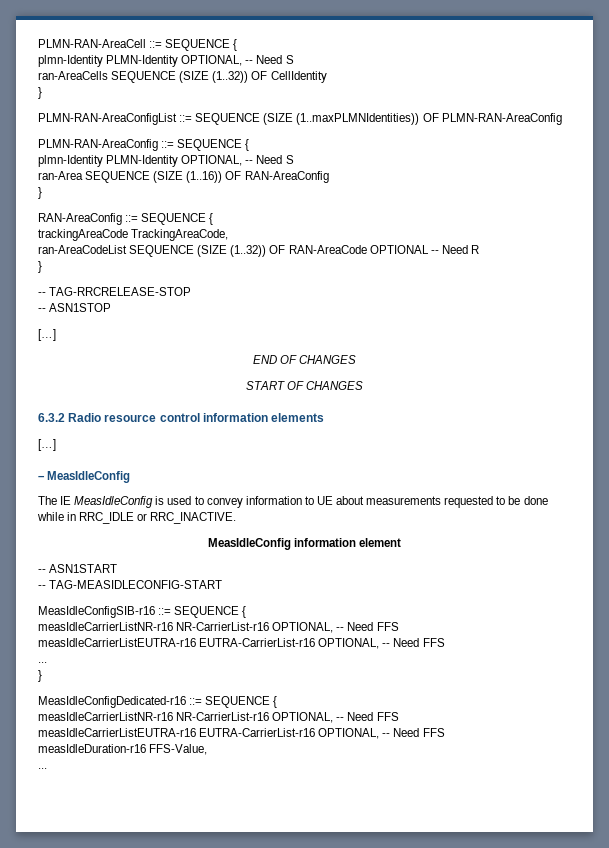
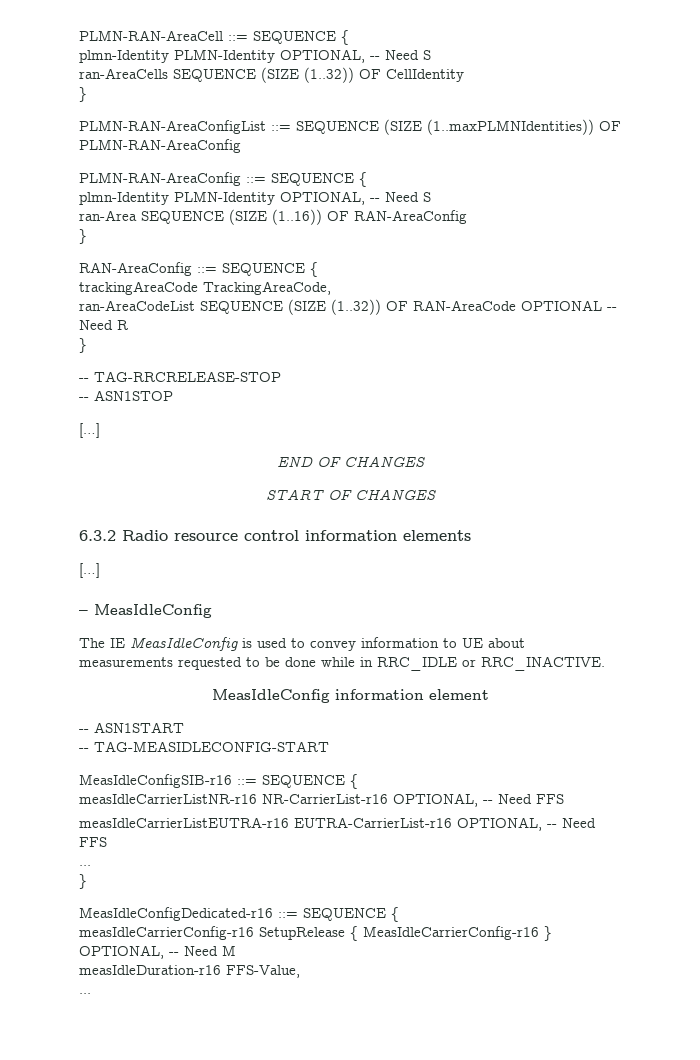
  MeasIdleConfigDedicated-r16 ::= SEQUENCE {
- measIdleCarrierListNR-r16 NR-CarrierList-r16 OPTIONAL, -- Need FFS
- measIdleCarrierListEUTRA-r16 EUTRA-CarrierList-r16 OPTIONAL, -- Need FFS
+ measIdleCarrierConfig-r16 SetupRelease { MeasIdleCarrierConfig-r16 } OPTIONAL, -- Need M

